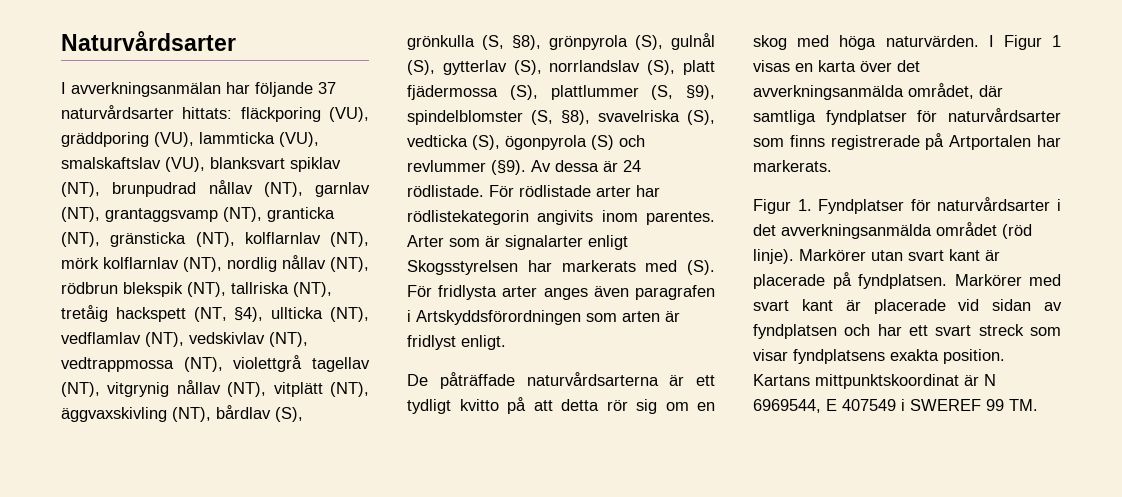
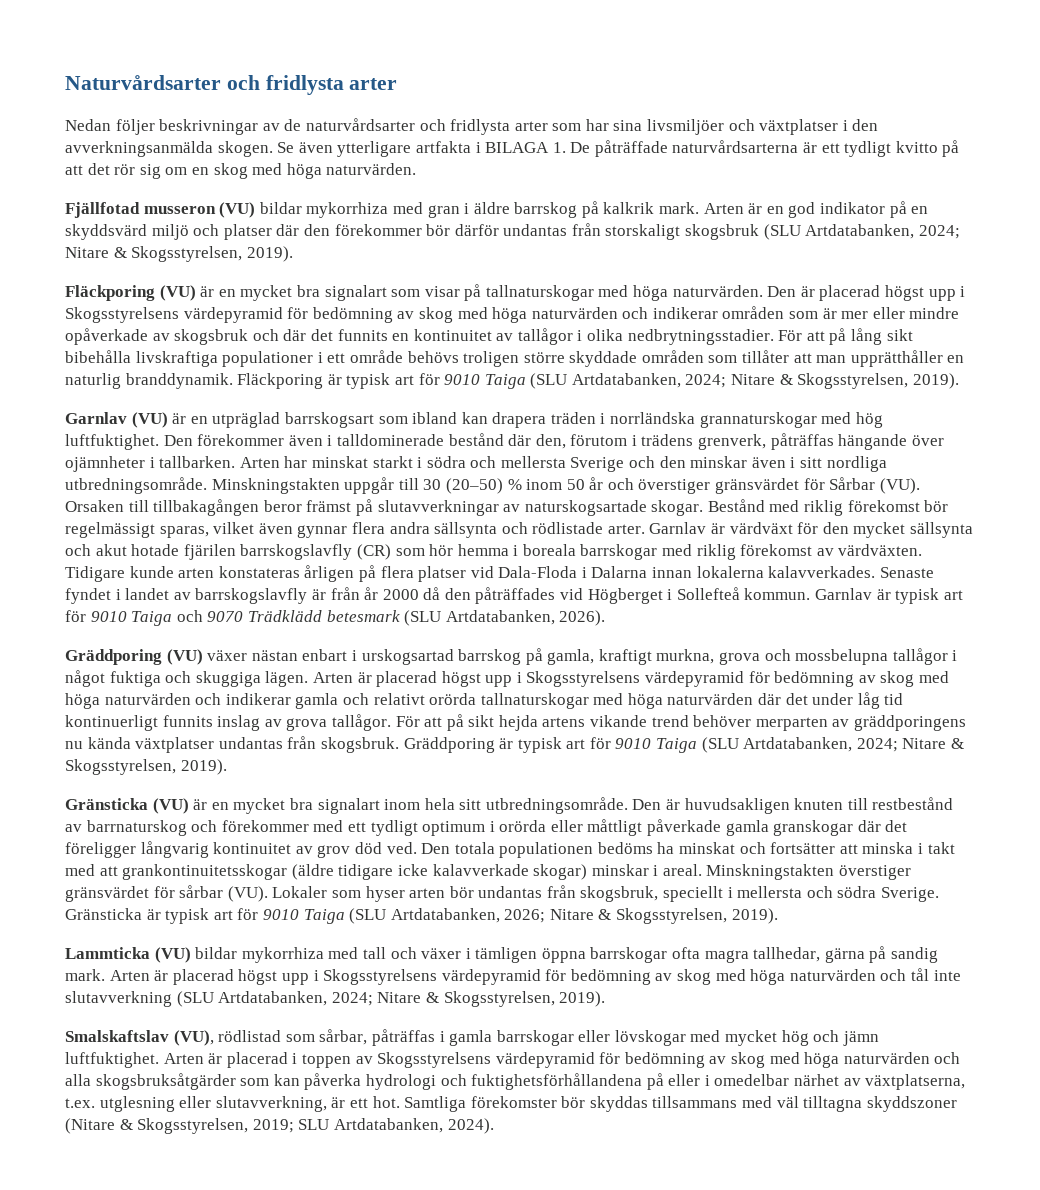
- Naturvårdsarter
- I avverkningsanmälan har följande 37 naturvårdsarter hittats: fläckporing (VU), gräddporing (VU), lammticka (VU), smalskaftslav (VU), blanksvart spiklav (NT), brunpudrad nållav (NT), garnlav (NT), grantaggsvamp (NT), granticka (NT), gränsticka (NT), kolflarnlav (NT), mörk kolflarnlav (NT), nordlig nållav (NT), rödbrun blekspik (NT), tallriska (NT), tretåig hackspett (NT, §4), ullticka (NT), vedflamlav (NT), vedskivlav (NT), vedtrappmossa (NT), violettgrå tagellav (NT), vitgrynig nållav (NT), vitplätt (NT), äggvaxskivling (NT), bårdlav (S), grönkulla (S, §8), grönpyrola (S), gulnål (S), gytterlav (S), norrlandslav (S), platt fjädermossa (S), plattlummer (S, §9), spindelblomster (S, §8), svavelriska (S), vedticka (S), ögonpyrola (S) och revlummer (§9). Av dessa är 24 rödlistade. För rödlistade arter har rödlistekategorin angivits inom parentes. Arter som är signalarter enligt Skogsstyrelsen har markerats med (S). För fridlysta arter anges även paragrafen i Artskyddsförordningen som arten är fridlyst enligt.
- De påträffade naturvårdsarterna är ett tydligt kvitto på att detta rör sig om en skog med höga naturvärden. I Figur 1 visas en karta över det avverkningsanmälda området, där samtliga fyndplatser för naturvårdsarter som finns registrerade på Artportalen har markerats.
- Figur 1. Fyndplatser för naturvårdsarter i det avverkningsanmälda området (röd linje). Markörer utan svart kant är placerade på fyndplatsen. Markörer med svart kant är placerade vid sidan av fyndplatsen och har ett svart streck som visar fyndplatsens exakta position. Kartans mittpunktskoordinat är N 6969544, E 407549 i SWEREF 99 TM.
+ Naturvårdsarter och fridlysta arter
+ Nedan följer beskrivningar av de naturvårdsarter och fridlysta arter som har sina livsmiljöer och växtplatser i den avverkningsanmälda skogen. Se även ytterligare artfakta i BILAGA 1. De påträffade naturvårdsarterna är ett tydligt kvitto på att det rör sig om en skog med höga naturvärden.
+ Fjällfotad musseron (VU) bildar mykorrhiza med gran i äldre barrskog på kalkrik mark. Arten är en god indikator på en skyddsvärd miljö och platser där den förekommer bör därför undantas från storskaligt skogsbruk (SLU Artdatabanken, 2024; Nitare & Skogsstyrelsen, 2019).
+ Fläckporing (VU) är en mycket bra signalart som visar på tallnaturskogar med höga naturvärden. Den är placerad högst upp i Skogsstyrelsens värdepyramid för bedömning av skog med höga naturvärden och indikerar områden som är mer eller mindre opåverkade av skogsbruk och där det funnits en kontinuitet av tallågor i olika nedbrytningsstadier. För att på lång sikt bibehålla livskraftiga populationer i ett område behövs troligen större skyddade områden som tillåter att man upprätthåller en naturlig branddynamik. Fläckporing är typisk art för 9010 Taiga (SLU Artdatabanken, 2024; Nitare & Skogsstyrelsen, 2019).
+ Garnlav (VU) är en utpräglad barrskogsart som ibland kan drapera träden i norrländska grannaturskogar med hög luftfuktighet. Den förekommer även i talldominerade bestånd där den, förutom i trädens grenverk, påträffas hängande över ojämnheter i tallbarken. Arten har minskat starkt i södra och mellersta Sverige och den minskar även i sitt nordliga utbredningsområde. Minskningstakten uppgår till 30 (20–50) % inom 50 år och överstiger gränsvärdet för Sårbar (VU). Orsaken till tillbakagången beror främst på slutavverkningar av naturskogsartade skogar. Bestånd med riklig förekomst bör regelmässigt sparas, vilket även gynnar flera andra sällsynta och rödlistade arter. Garnlav är värdväxt för den mycket sällsynta och akut hotade fjärilen barrskogslavfly (CR) som hör hemma i boreala barrskogar med riklig förekomst av värdväxten. Tidigare kunde arten konstateras årligen på flera platser vid Dala-Floda i Dalarna innan lokalerna kalavverkades. Senaste fyndet i landet av barrskogslavfly är från år 2000 då den påträffades vid Högberget i Sollefteå kommun. Garnlav är typisk art för 9010 Taiga och 9070 Trädklädd betesmark (SLU Artdatabanken, 2026).
+ Gräddporing (VU) växer nästan enbart i urskogsartad barrskog på gamla, kraftigt murkna, grova och mossbelupna tallågor i något fuktiga och skuggiga lägen. Arten är placerad högst upp i Skogsstyrelsens värdepyramid för bedömning av skog med höga naturvärden och indikerar gamla och relativt orörda tallnaturskogar med höga naturvärden där det under låg tid kontinuerligt funnits inslag av grova tallågor. För att på sikt hejda artens vikande trend behöver merparten av gräddporingens nu kända växtplatser undantas från skogsbruk. Gräddporing är typisk art för 9010 Taiga (SLU Artdatabanken, 2024; Nitare & Skogsstyrelsen, 2019).
+ Gränsticka (VU) är en mycket bra signalart inom hela sitt utbredningsområde. Den är huvudsakligen knuten till restbestånd av barrnaturskog och förekommer med ett tydligt optimum i orörda eller måttligt påverkade gamla granskogar där det föreligger långvarig kontinuitet av grov död ved. Den totala populationen bedöms ha minskat och fortsätter att minska i takt med att grankontinuitetsskogar (äldre tidigare icke kalavverkade skogar) minskar i areal. Minskningstakten överstiger gränsvärdet för sårbar (VU). Lokaler som hyser arten bör undantas från skogsbruk, speciellt i mellersta och södra Sverige. Gränsticka är typisk art för 9010 Taiga (SLU Artdatabanken, 2026; Nitare & Skogsstyrelsen, 2019).
+ Lammticka (VU) bildar mykorrhiza med tall och växer i tämligen öppna barrskogar ofta magra tallhedar, gärna på sandig mark. Arten är placerad högst upp i Skogsstyrelsens värdepyramid för bedömning av skog med höga naturvärden och tål inte slutavverkning (SLU Artdatabanken, 2024; Nitare & Skogsstyrelsen, 2019).
+ Smalskaftslav (VU), rödlistad som sårbar, påträffas i gamla barrskogar eller lövskogar med mycket hög och jämn luftfuktighet. Arten är placerad i toppen av Skogsstyrelsens värdepyramid för bedömning av skog med höga naturvärden och alla skogsbruksåtgärder som kan påverka hydrologi och fuktighetsförhållandena på eller i omedelbar närhet av växtplatserna, t.ex. utglesning eller slutavverkning, är ett hot. Samtliga förekomster bör skyddas tillsammans med väl tilltagna skyddszoner (Nitare & Skogsstyrelsen, 2019; SLU Artdatabanken, 2024).

